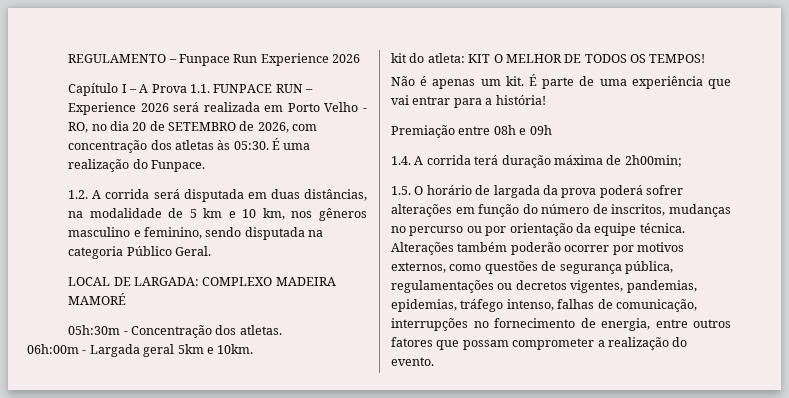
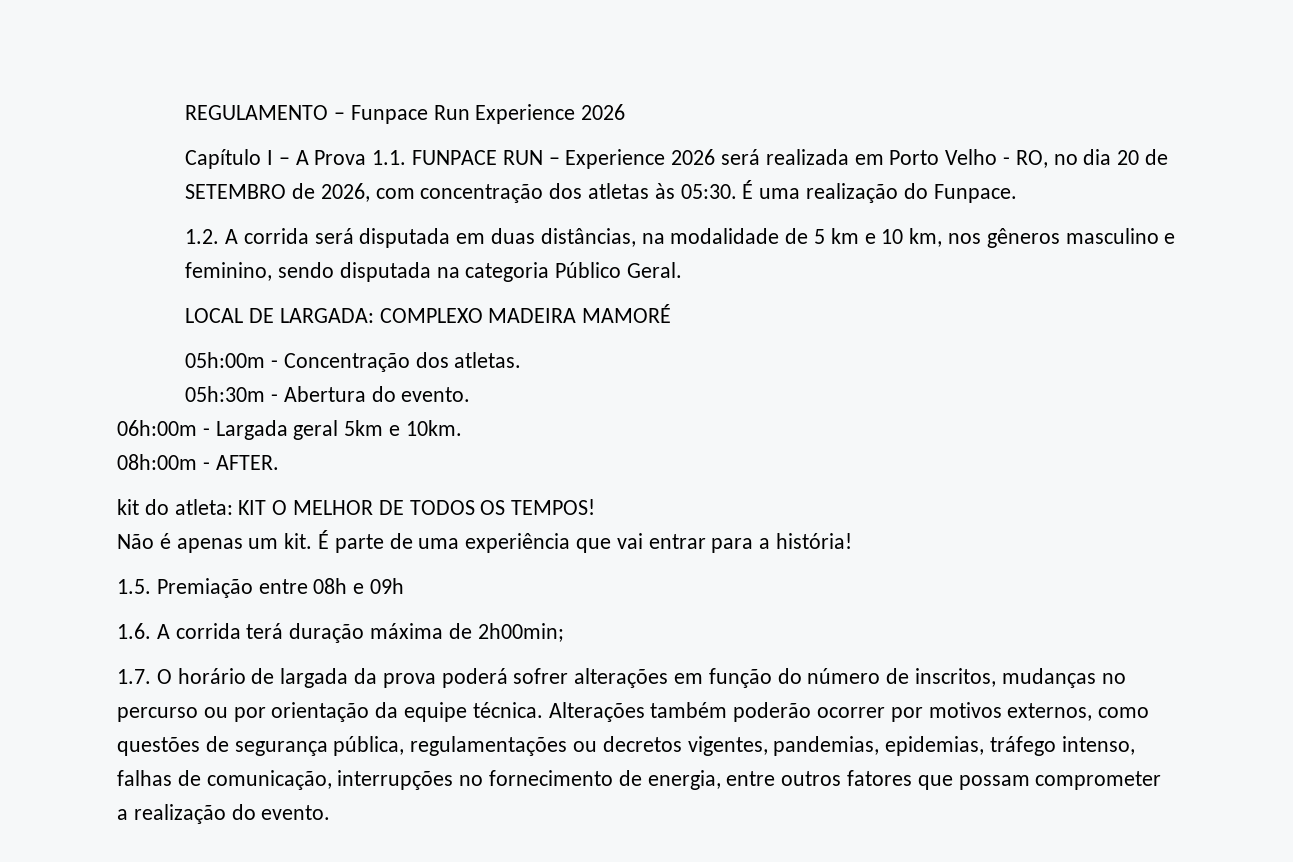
- 05h:30m - Concentração dos atletas.
+ 05h:00m - Concentração dos atletas.
+ 05h:30m - Abertura do evento.
+ 08h:00m - AFTER.
- Premiação entre 08h e 09h
+ 1.5. Premiação entre 08h e 09h
- 1.4. A corrida terá duração máxima de 2h00min;
+ 1.6. A corrida terá duração máxima de 2h00min;
- 1.5. O horário de largada da prova poderá sofrer alterações em função do número de inscritos, mudanças no percurso ou por orientação da equipe técnica.
+ 1.7. O horário de largada da prova poderá sofrer alterações em função do número de inscritos, mudanças no percurso ou por orientação da equipe técnica.

